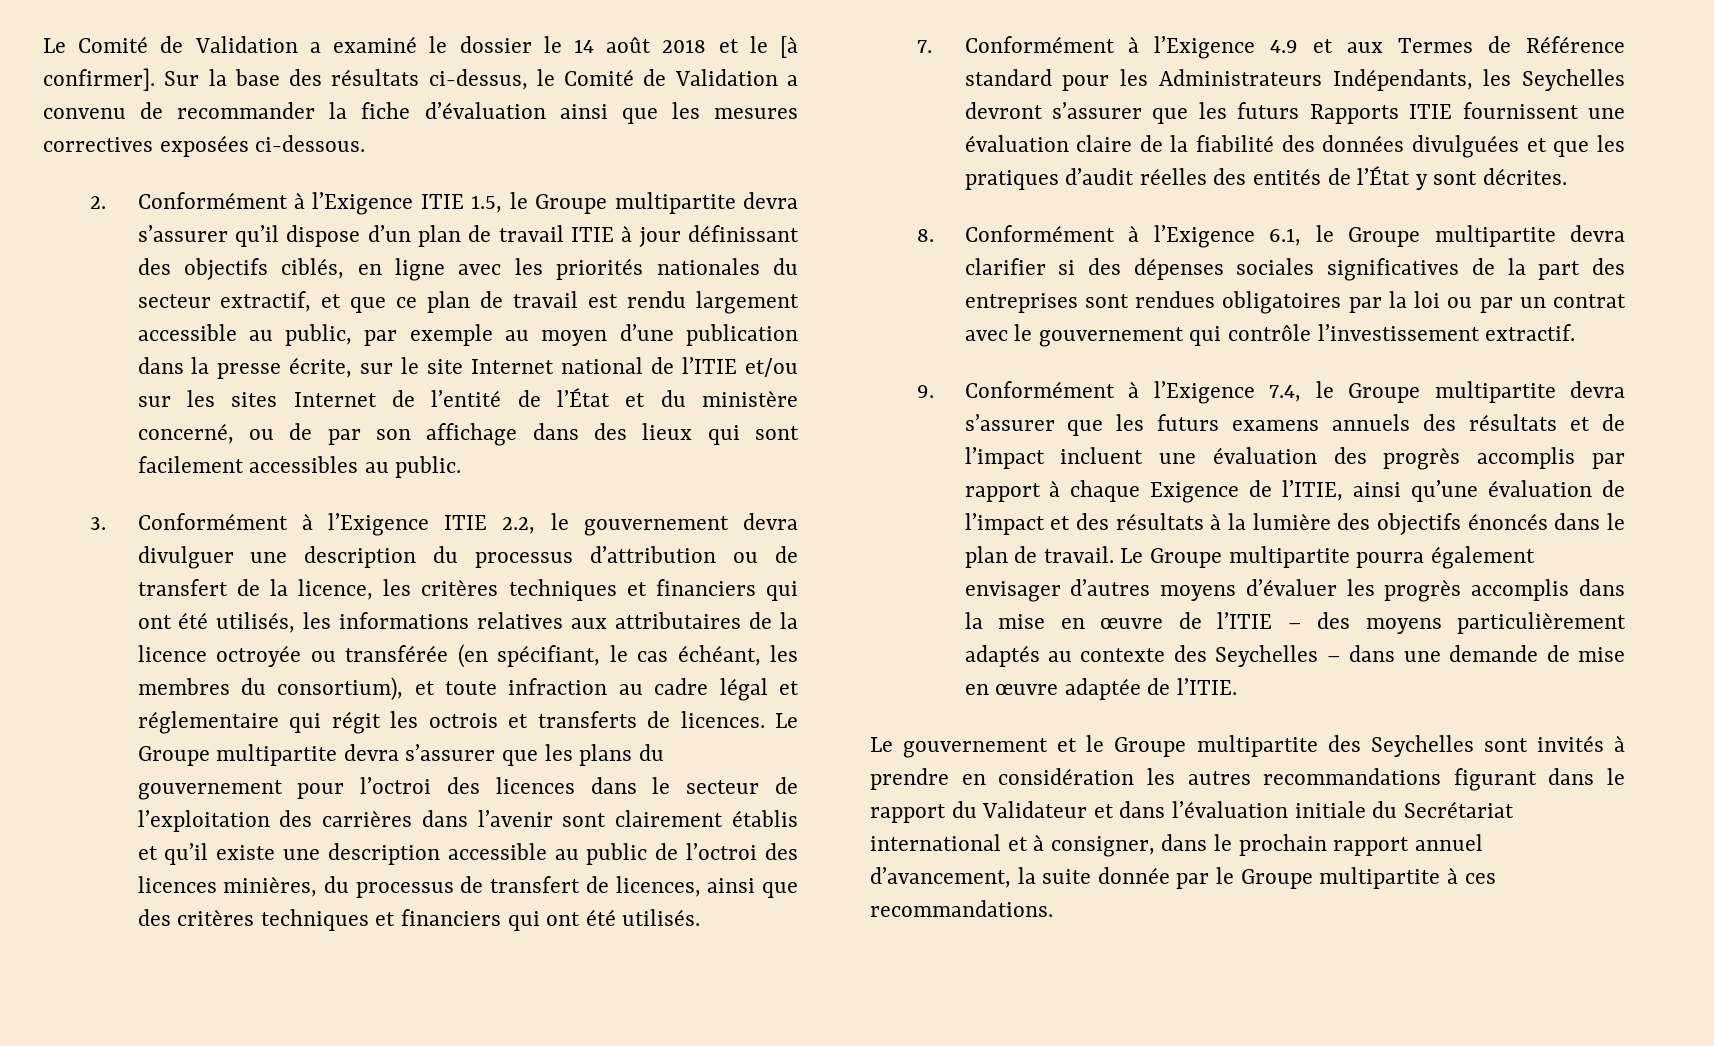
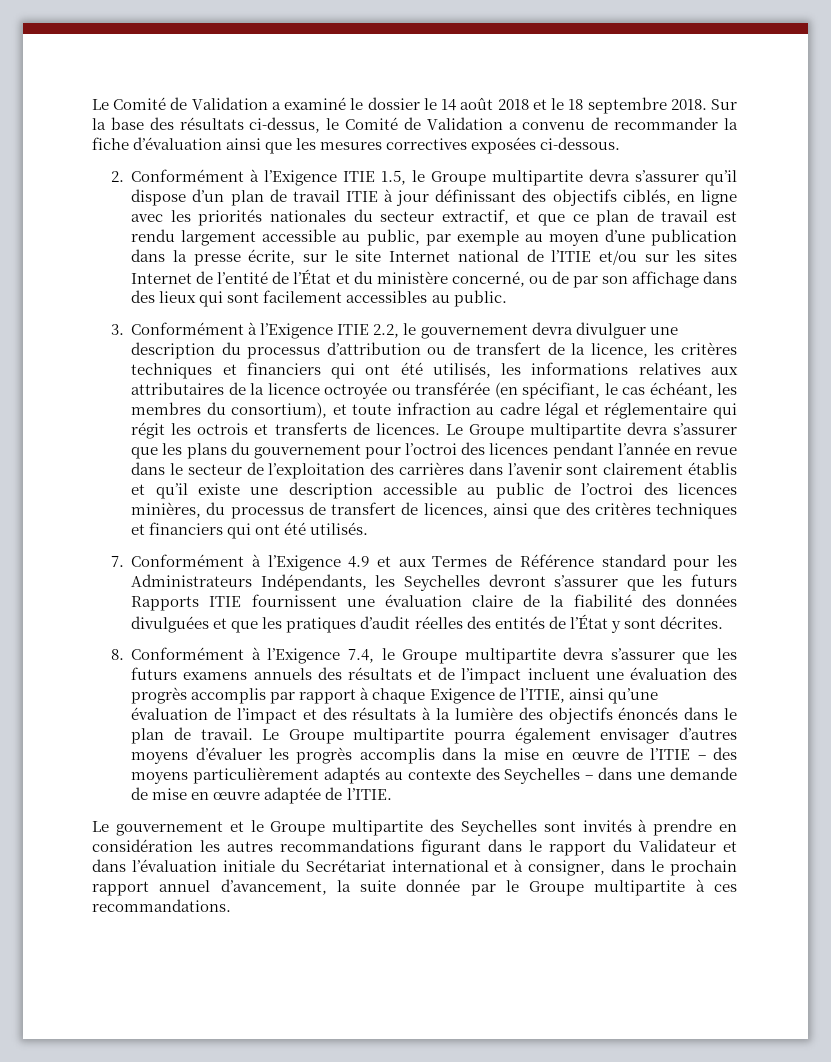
- Le Comité de Validation a examiné le dossier le 14 août 2018 et le [à confirmer].
+ Le Comité de Validation a examiné le dossier le 14 août 2018 et le 18 septembre 2018.
- Le Groupe multipartite devra s’assurer que les plans du gouvernement pour l’octroi des licences dans le secteur de l’exploitation des carrières dans l’avenir sont clairement établis et qu’il existe une description accessible au public de l’octroi des licences minières, du processus de transfert de licences, ainsi que des critères techniques et financiers qui ont été utilisés.
+ Le Groupe multipartite devra s’assurer que les plans du gouvernement pour l’octroi des licences pendant l’année en revue dans le secteur de l’exploitation des carrières dans l’avenir sont clairement établis et qu’il existe une description accessible au public de l’octroi des licences minières, du processus de transfert de licences, ainsi que des critères techniques et financiers qui ont été utilisés.
- 8. Conformément à l’Exigence 6.1, le Groupe multipartite devra clarifier si des dépenses sociales significatives de la part des entreprises sont rendues obligatoires par la loi ou par un contrat avec le gouvernement qui contrôle l’investissement extractif.
- 9. Conformément à l’Exigence 7.4, le Groupe multipartite devra s’assurer que les futurs examens annuels des résultats et de l’impact incluent une évaluation des progrès accomplis par rapport à chaque Exigence de l’ITIE, ainsi qu’une évaluation de l’impact et des résultats à la lumière des objectifs énoncés dans le plan de travail.
+ 8. Conformément à l’Exigence 7.4, le Groupe multipartite devra s’assurer que les futurs examens annuels des résultats et de l’impact incluent une évaluation des progrès accomplis par rapport à chaque Exigence de l’ITIE, ainsi qu’une évaluation de l’impact et des résultats à la lumière des objectifs énoncés dans le plan de travail.

